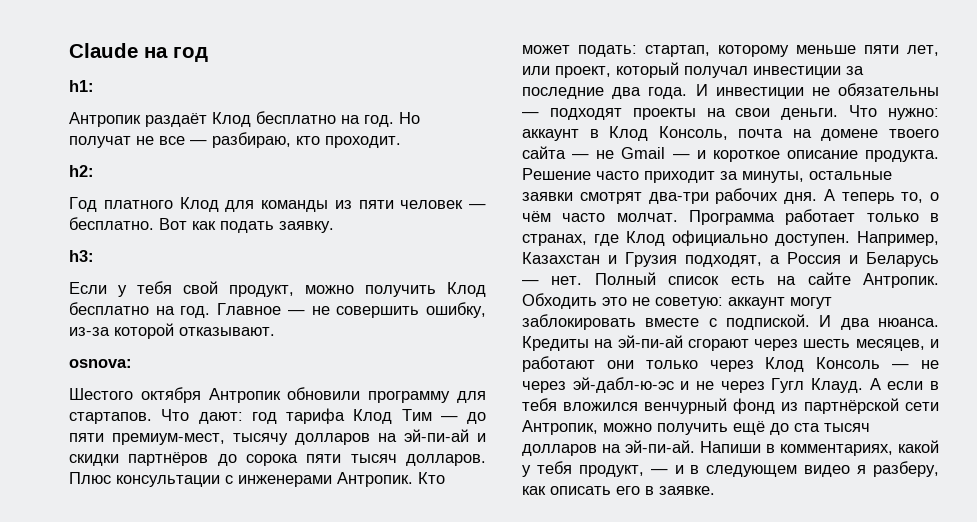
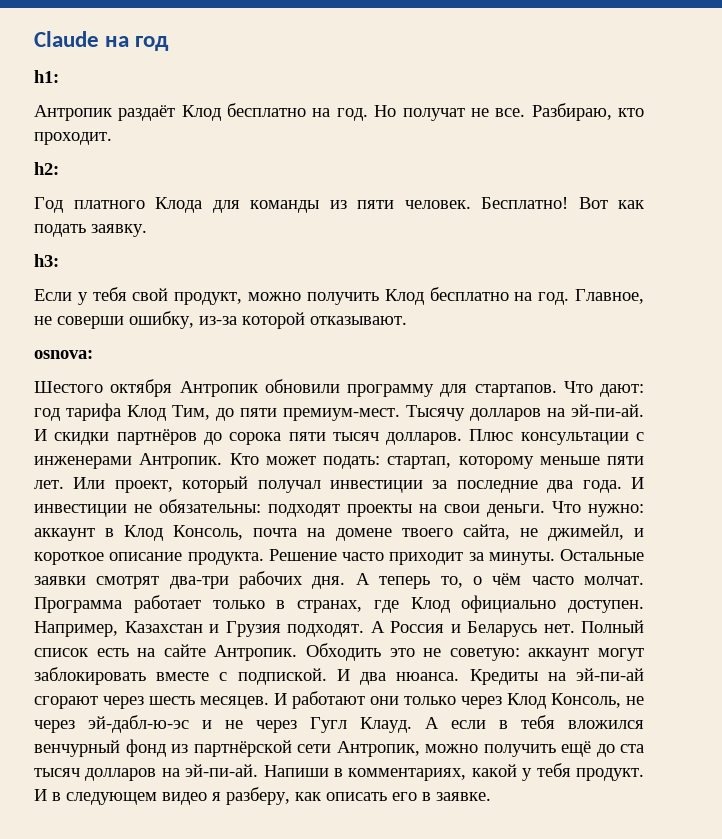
- Но получат не все — разбираю, кто проходит.
+ Но получат не все. Разбираю, кто проходит.
- Год платного Клод для команды из пяти человек — бесплатно.
+ Год платного Клода для команды из пяти человек. Бесплатно!
- Главное — не совершить ошибку, из-за которой отказывают.
+ Главное, не соверши ошибку, из-за которой отказывают.
- Что дают: год тарифа Клод Тим — до пяти премиум-мест, тысячу долларов на эй-пи-ай и скидки партнёров до сорока пяти тысяч долларов.
+ Что дают: год тарифа Клод Тим, до пяти премиум-мест. Тысячу долларов на эй-пи-ай. И скидки партнёров до сорока пяти тысяч долларов.
- Кто может подать: стартап, которому меньше пяти лет, или проект, который получал инвестиции за последние два года.
+ Кто может подать: стартап, которому меньше пяти лет. Или проект, который получал инвестиции за последние два года.
- И инвестиции не обязательны — подходят проекты на свои деньги.
+ И инвестиции не обязательны: подходят проекты на свои деньги.
- Что нужно: аккаунт в Клод Консоль, почта на домене твоего сайта — не Gmail — и короткое описание продукта.
+ Что нужно: аккаунт в Клод Консоль, почта на домене твоего сайта, не джимейл, и короткое описание продукта.
- Решение часто приходит за минуты, остальные заявки смотрят два-три рабочих дня.
+ Решение часто приходит за минуты. Остальные заявки смотрят два-три рабочих дня.
- Например, Казахстан и Грузия подходят, а Россия и Беларусь — нет.
+ Например, Казахстан и Грузия подходят. А Россия и Беларусь нет.
- Кредиты на эй-пи-ай сгорают через шесть месяцев, и работают они только через Клод Консоль — не через эй-дабл-ю-эс и не через Гугл Клауд.
+ Кредиты на эй-пи-ай сгорают через шесть месяцев. И работают они только через Клод Консоль, не через эй-дабл-ю-эс и не через Гугл Клауд.
- Напиши в комментариях, какой у тебя продукт, — и в следующем видео я разберу, как описать его в заявке.
+ Напиши в комментариях, какой у тебя продукт. И в следующем видео я разберу, как описать его в заявке.

